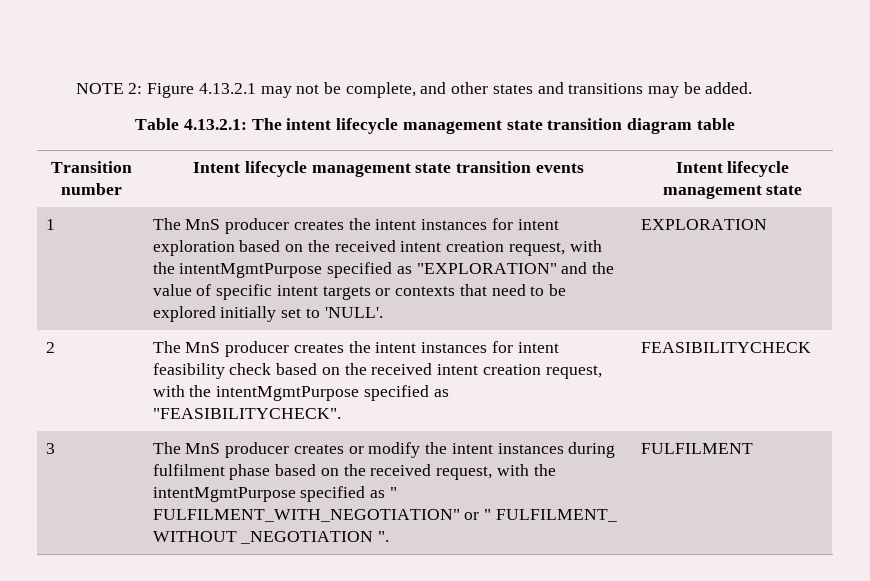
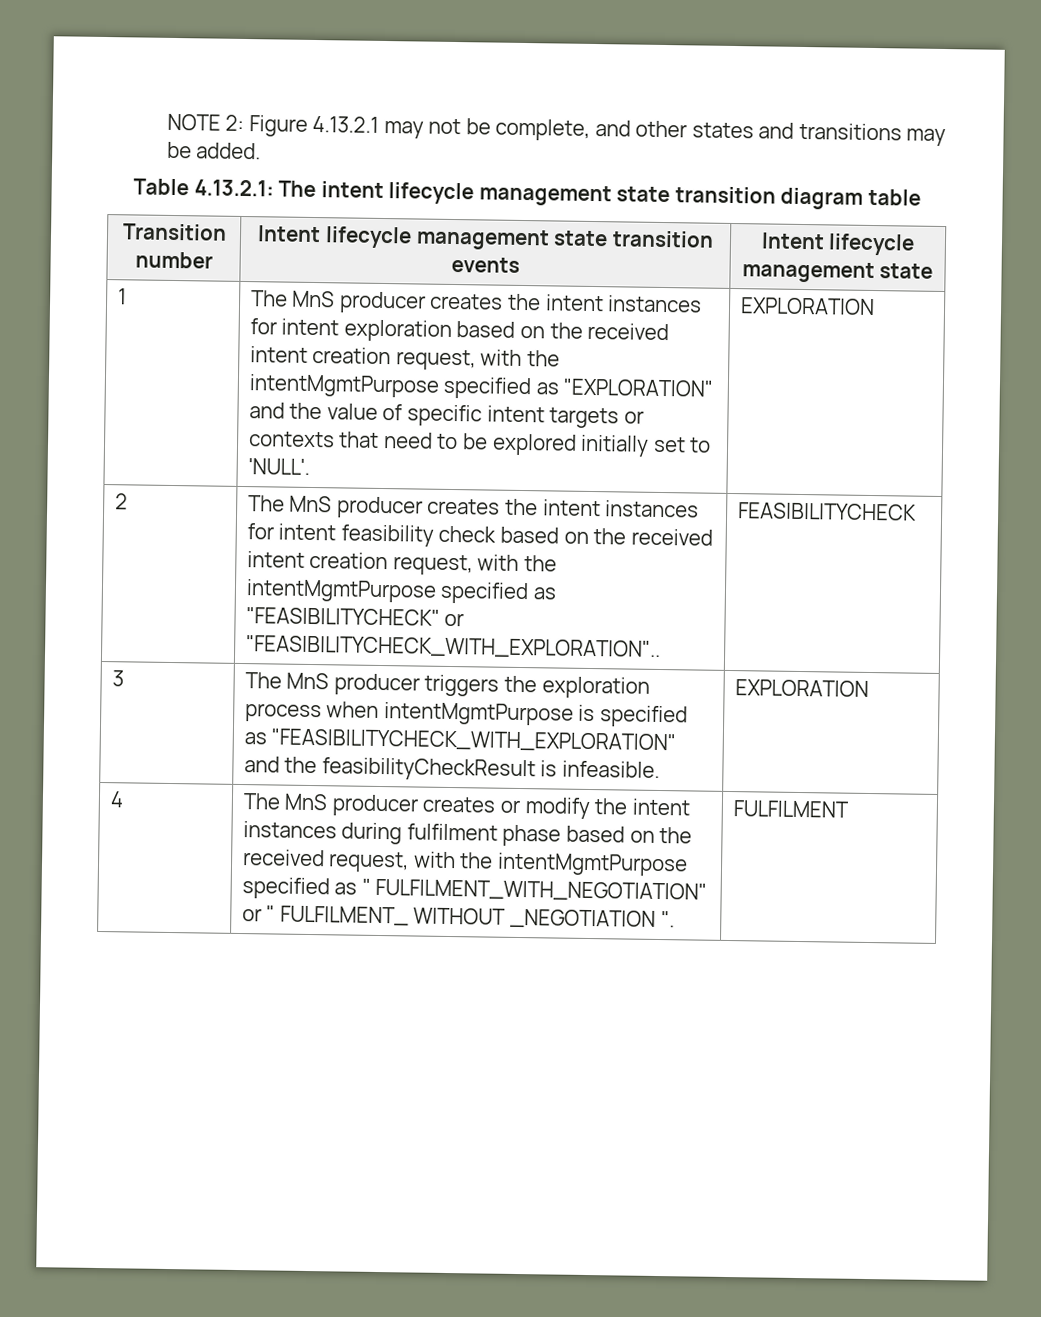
- 2 | The MnS producer creates the intent instances for intent feasibility check based on the received intent creation request, with the intentMgmtPurpose specified as "FEASIBILITYCHECK". | FEASIBILITYCHECK
+ 2 | The MnS producer creates the intent instances for intent feasibility check based on the received intent creation request, with the intentMgmtPurpose specified as "FEASIBILITYCHECK" or "FEASIBILITYCHECK_WITH_EXPLORATION".. | FEASIBILITYCHECK
- 3 | The MnS producer creates or modify the intent instances during fulfilment phase based on the received request, with the intentMgmtPurpose specified as " FULFILMENT_WITH_NEGOTIATION" or " FULFILMENT_ WITHOUT _NEGOTIATION ". | FULFILMENT
+ 3 | The MnS producer triggers the exploration process when intentMgmtPurpose is specified as "FEASIBILITYCHECK_WITH_EXPLORATION" and the feasibilityCheckResult is infeasible. | EXPLORATION
+ 4 | The MnS producer creates or modify the intent instances during fulfilment phase based on the received request, with the intentMgmtPurpose specified as " FULFILMENT_WITH_NEGOTIATION" or " FULFILMENT_ WITHOUT _NEGOTIATION ". | FULFILMENT

